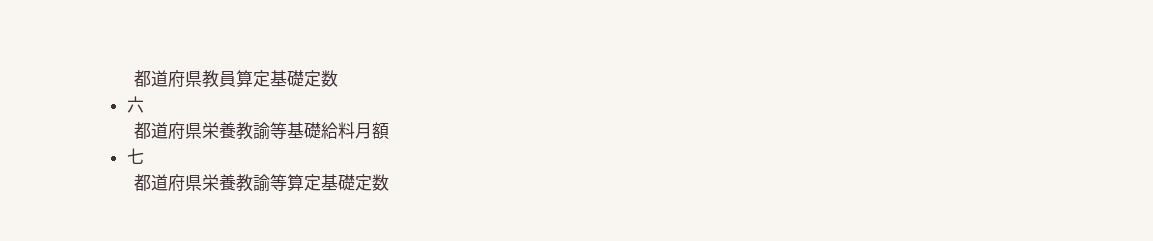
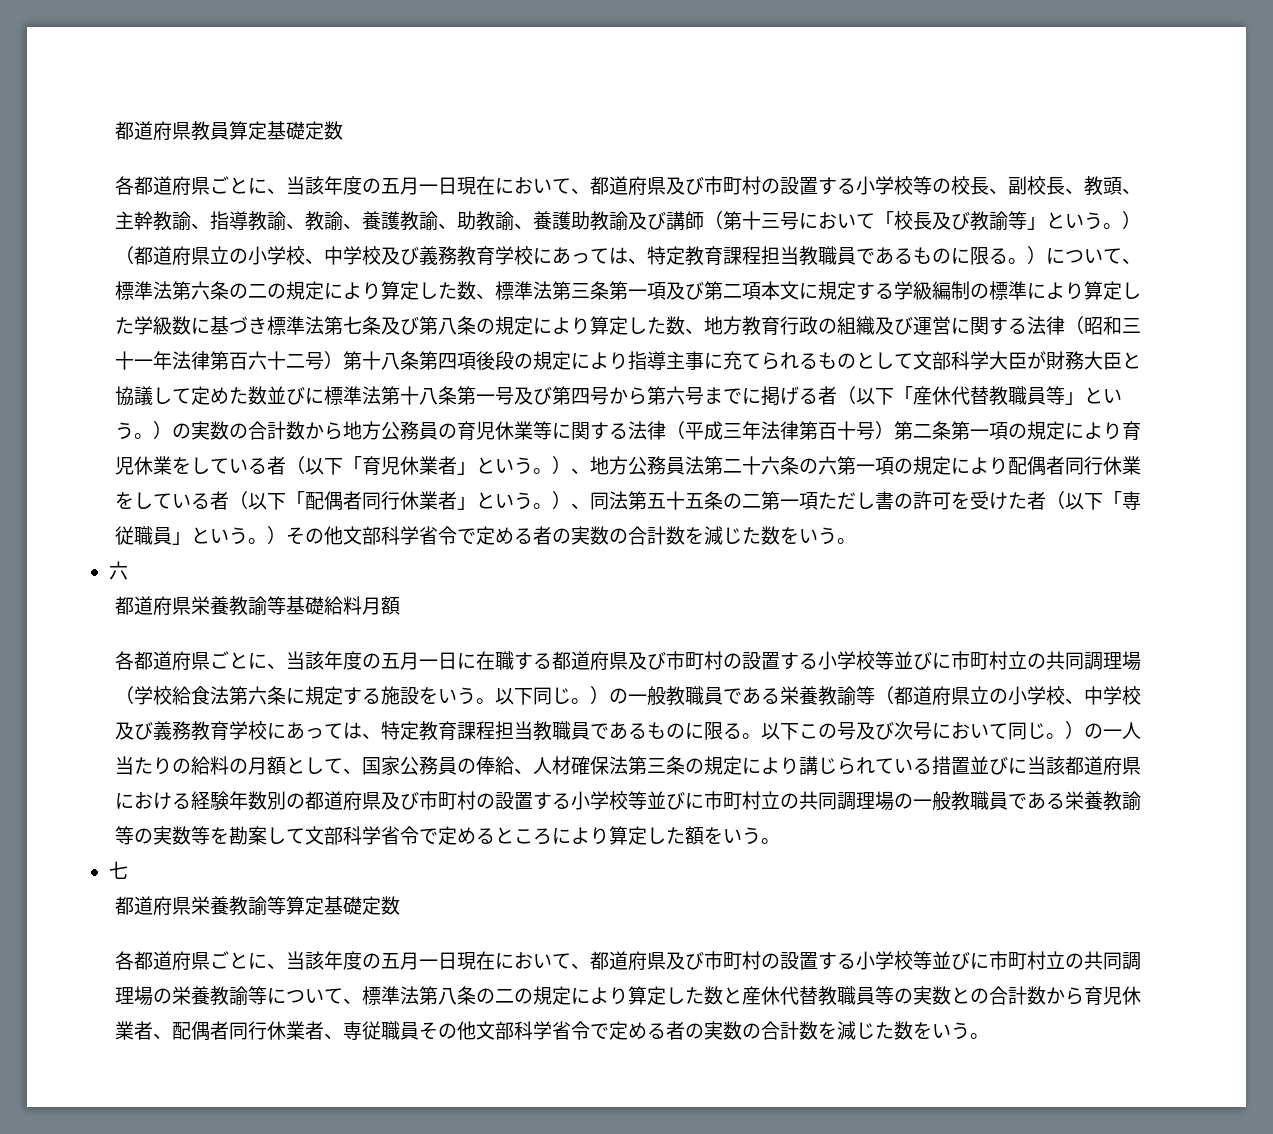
+ 各都道府県ごとに、当該年度の五月一日現在において、都道府県及び市町村の設置する小学校等の校長、副校長、教頭、主幹教諭、指導教諭、教諭、養護教諭、助教諭、養護助教諭及び講師（第十三号において「校長及び教諭等」という。）（都道府県立の小学校、中学校及び義務教育学校にあっては、特定教育課程担当教職員であるものに限る。）について、標準法第六条の二の規定により算定した数、標準法第三条第一項及び第二項本文に規定する学級編制の標準により算定した学級数に基づき標準法第七条及び第八条の規定により算定した数、地方教育行政の組織及び運営に関する法律（昭和三十一年法律第百六十二号）第十八条第四項後段の規定により指導主事に充てられるものとして文部科学大臣が財務大臣と協議して定めた数並びに標準法第十八条第一号及び第四号から第六号までに掲げる者（以下「産休代替教職員等」という。）の実数の合計数から地方公務員の育児休業等に関する法律（平成三年法律第百十号）第二条第一項の規定により育児休業をしている者（以下「育児休業者」という。）、地方公務員法第二十六条の六第一項の規定により配偶者同行休業をしている者（以下「配偶者同行休業者」という。）、同法第五十五条の二第一項ただし書の許可を受けた者（以下「専従職員」という。）その他文部科学省令で定める者の実数の合計数を減じた数をいう。
+ 各都道府県ごとに、当該年度の五月一日に在職する都道府県及び市町村の設置する小学校等並びに市町村立の共同調理場（学校給食法第六条に規定する施設をいう。以下同じ。）の一般教職員である栄養教諭等（都道府県立の小学校、中学校及び義務教育学校にあっては、特定教育課程担当教職員であるものに限る。以下この号及び次号において同じ。）の一人当たりの給料の月額として、国家公務員の俸給、人材確保法第三条の規定により講じられている措置並びに当該都道府県における経験年数別の都道府県及び市町村の設置する小学校等並びに市町村立の共同調理場の一般教職員である栄養教諭等の実数等を勘案して文部科学省令で定めるところにより算定した額をいう。
+ 各都道府県ごとに、当該年度の五月一日現在において、都道府県及び市町村の設置する小学校等並びに市町村立の共同調理場の栄養教諭等について、標準法第八条の二の規定により算定した数と産休代替教職員等の実数との合計数から育児休業者、配偶者同行休業者、専従職員その他文部科学省令で定める者の実数の合計数を減じた数をいう。

